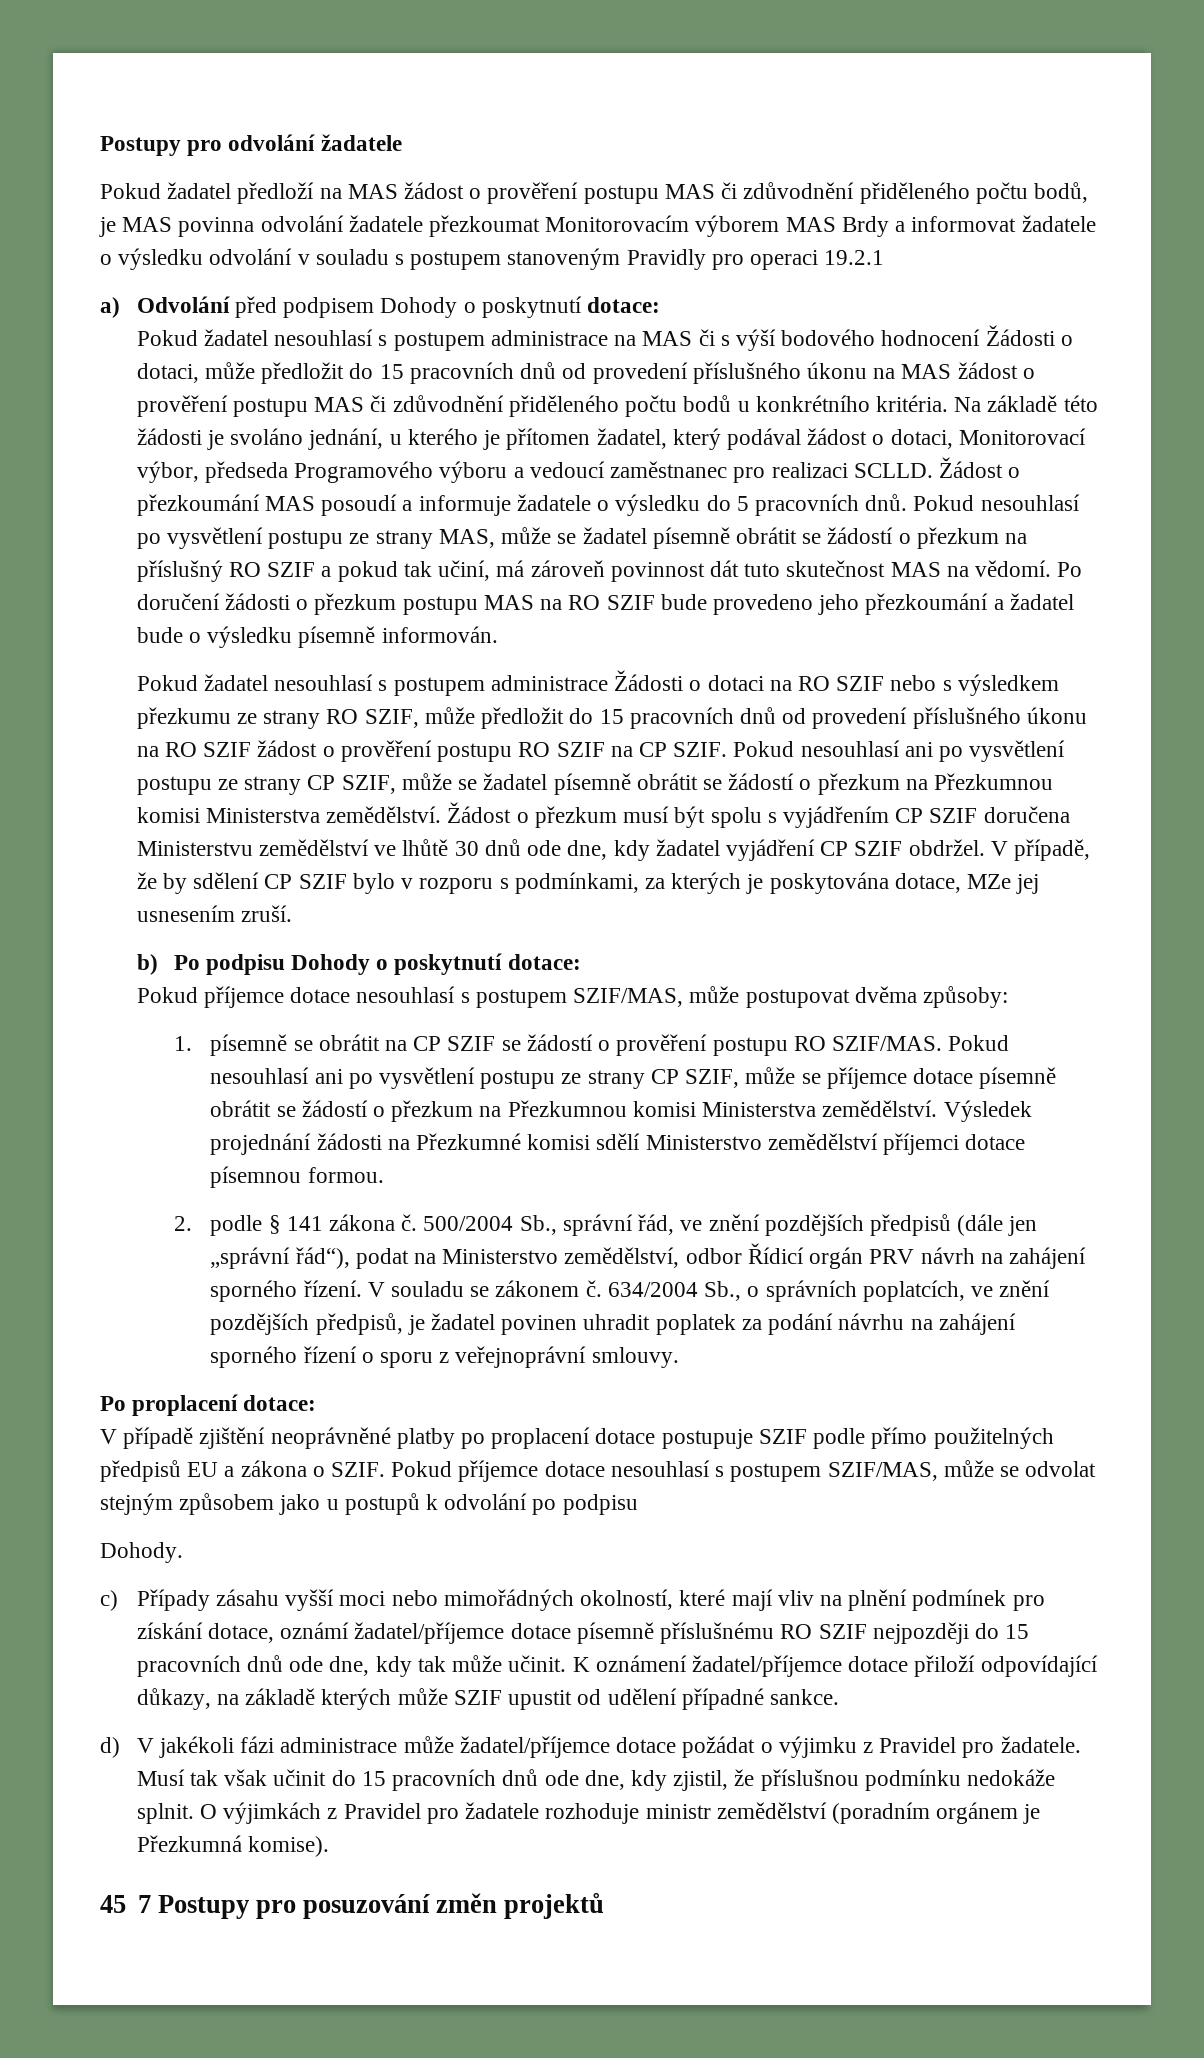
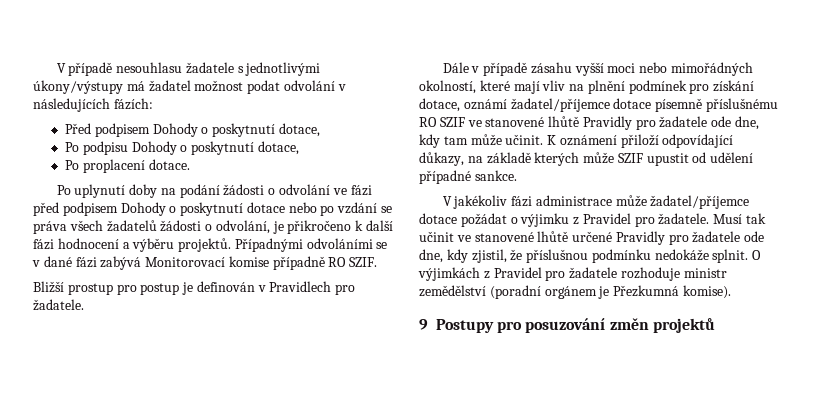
- Postupy pro odvolání žadatele
- Pokud žadatel předloží na MAS žádost o prověření postupu MAS či zdůvodnění přiděleného počtu bodů, je MAS povinna odvolání žadatele přezkoumat Monitorovacím výborem MAS Brdy a informovat žadatele o výsledku odvolání v souladu s postupem stanoveným Pravidly pro operaci 19.2.1
- a) Odvolání před podpisem Dohody o poskytnutí dotace:
- Pokud žadatel nesouhlasí s postupem administrace na MAS či s výší bodového hodnocení Žádosti o dotaci, může předložit do 15 pracovních dnů od provedení příslušného úkonu na MAS žádost o prověření postupu MAS či zdůvodnění přiděleného počtu bodů u konkrétního kritéria. Na základě této žádosti je svoláno jednání, u kterého je přítomen žadatel, který podával žádost o dotaci, Monitorovací výbor, předseda Programového výboru a vedoucí zaměstnanec pro realizaci SCLLD. Žádost o přezkoumání MAS posoudí a informuje žadatele o výsledku do 5 pracovních dnů. Pokud nesouhlasí po vysvětlení postupu ze strany MAS, může se žadatel písemně obrátit se žádostí o přezkum na příslušný RO SZIF a pokud tak učiní, má zároveň povinnost dát tuto skutečnost MAS na vědomí. Po doručení žádosti o přezkum postupu MAS na RO SZIF bude provedeno jeho přezkoumání a žadatel bude o výsledku písemně informován.
- Pokud žadatel nesouhlasí s postupem administrace Žádosti o dotaci na RO SZIF nebo s výsledkem přezkumu ze strany RO SZIF, může předložit do 15 pracovních dnů od provedení příslušného úkonu na RO SZIF žádost o prověření postupu RO SZIF na CP SZIF. Pokud nesouhlasí ani po vysvětlení postupu ze strany CP SZIF, může se žadatel písemně obrátit se žádostí o přezkum na Přezkumnou komisi Ministerstva zemědělství. Žádost o přezkum musí být spolu s vyjádřením CP SZIF doručena Ministerstvu zemědělství ve lhůtě 30 dnů ode dne, kdy žadatel vyjádření CP SZIF obdržel. V případě, že by sdělení CP SZIF bylo v rozporu s podmínkami, za kterých je poskytována dotace, MZe jej usnesením zruší.
- b) Po podpisu Dohody o poskytnutí dotace:
- Pokud příjemce dotace nesouhlasí s postupem SZIF/MAS, může postupovat dvěma způsoby:
- 1. písemně se obrátit na CP SZIF se žádostí o prověření postupu RO SZIF/MAS. Pokud nesouhlasí ani po vysvětlení postupu ze strany CP SZIF, může se příjemce dotace písemně obrátit se žádostí o přezkum na Přezkumnou komisi Ministerstva zemědělství. Výsledek projednání žádosti na Přezkumné komisi sdělí Ministerstvo zemědělství příjemci dotace písemnou formou.
- 2. podle § 141 zákona č. 500/2004 Sb., správní řád, ve znění pozdějších předpisů (dále jen „správní řád“), podat na Ministerstvo zemědělství, odbor Řídicí orgán PRV návrh na zahájení sporného řízení. V souladu se zákonem č. 634/2004 Sb., o správních poplatcích, ve znění pozdějších předpisů, je žadatel povinen uhradit poplatek za podání návrhu na zahájení sporného řízení o sporu z veřejnoprávní smlouvy.
- Po proplacení dotace:
- V případě zjištění neoprávněné platby po proplacení dotace postupuje SZIF podle přímo použitelných předpisů EU a zákona o SZIF. Pokud příjemce dotace nesouhlasí s postupem SZIF/MAS, může se odvolat stejným způsobem jako u postupů k odvolání po podpisu
- Dohody.
- c) Případy zásahu vyšší moci nebo mimořádných okolností, které mají vliv na plnění podmínek pro získání dotace, oznámí žadatel/příjemce dotace písemně příslušnému RO SZIF nejpozději do 15 pracovních dnů ode dne, kdy tak může učinit.
+ V případě nesouhlasu žadatele s jednotlivými úkony/výstupy má žadatel možnost podat odvolání v následujících fázích:
+ Před podpisem Dohody o poskytnutí dotace,
+ Po podpisu Dohody o poskytnutí dotace,
+ Po proplacení dotace.
+ Po uplynutí doby na podání žádosti o odvolání ve fázi před podpisem Dohody o poskytnutí dotace nebo po vzdání se práva všech žadatelů žádosti o odvolání, je přikročeno k další fázi hodnocení a výběru projektů. Případnými odvoláními se v dané fázi zabývá Monitorovací komise případně RO SZIF.
+ Bližší prostup pro postup je definován v Pravidlech pro žadatele.
+ Dále v případě zásahu vyšší moci nebo mimořádných okolností, které mají vliv na plnění podmínek pro získání dotace, oznámí žadatel/příjemce dotace písemně příslušnému RO SZIF ve stanovené lhůtě Pravidly pro žadatele ode dne, kdy tam může učinit.
- K oznámení žadatel/příjemce dotace přiloží odpovídající důkazy, na základě kterých může SZIF upustit od udělení případné sankce.
+ K oznámení přiloží odpovídající důkazy, na základě kterých může SZIF upustit od udělení případné sankce.
- d) V jakékoli fázi administrace může žadatel/příjemce dotace požádat o výjimku z Pravidel pro žadatele.
+ V jakékoliv fázi administrace může žadatel/příjemce dotace požádat o výjimku z Pravidel pro žadatele.
- Musí tak však učinit do 15 pracovních dnů ode dne, kdy zjistil, že příslušnou podmínku nedokáže splnit.
+ Musí tak učinit ve stanovené lhůtě určené Pravidly pro žadatele ode dne, kdy zjistil, že příslušnou podmínku nedokáže splnit.
- O výjimkách z Pravidel pro žadatele rozhoduje ministr zemědělství (poradním orgánem je Přezkumná komise).
+ O výjimkách z Pravidel pro žadatele rozhoduje ministr zemědělství (poradní orgánem je Přezkumná komise).
- 45 7 Postupy pro posuzování změn projektů
+ 9 Postupy pro posuzování změn projektů

